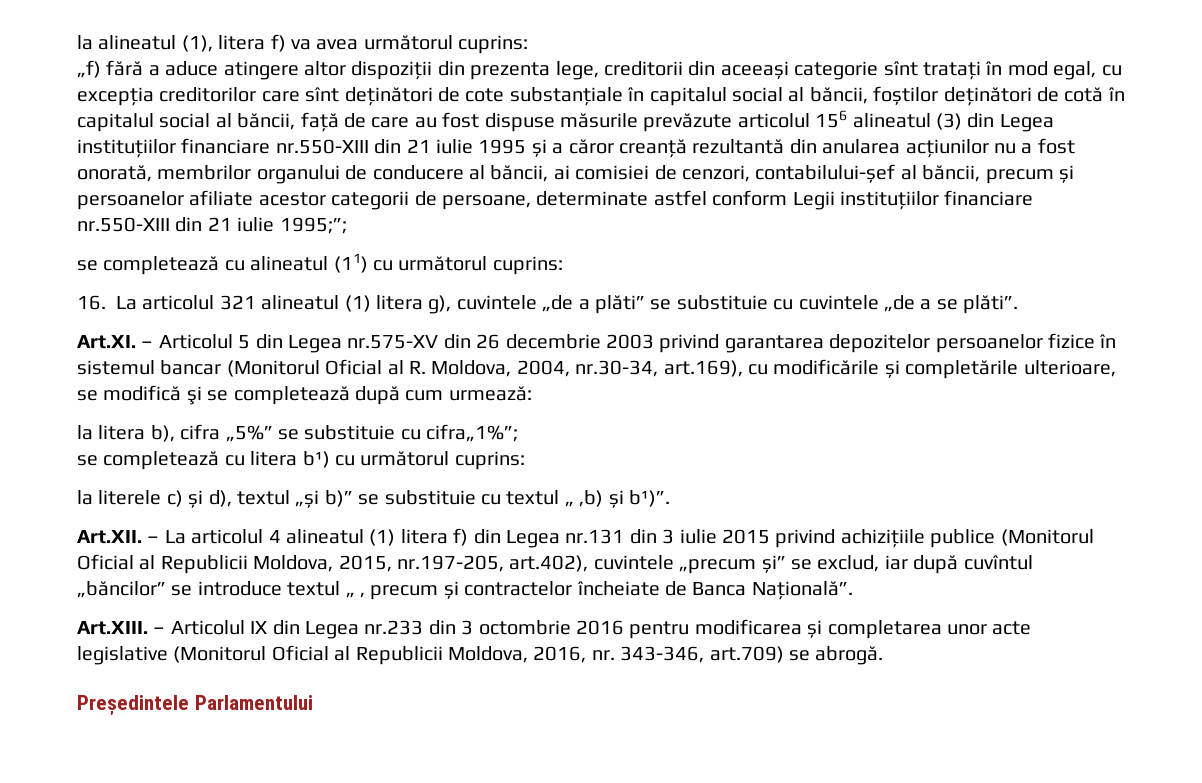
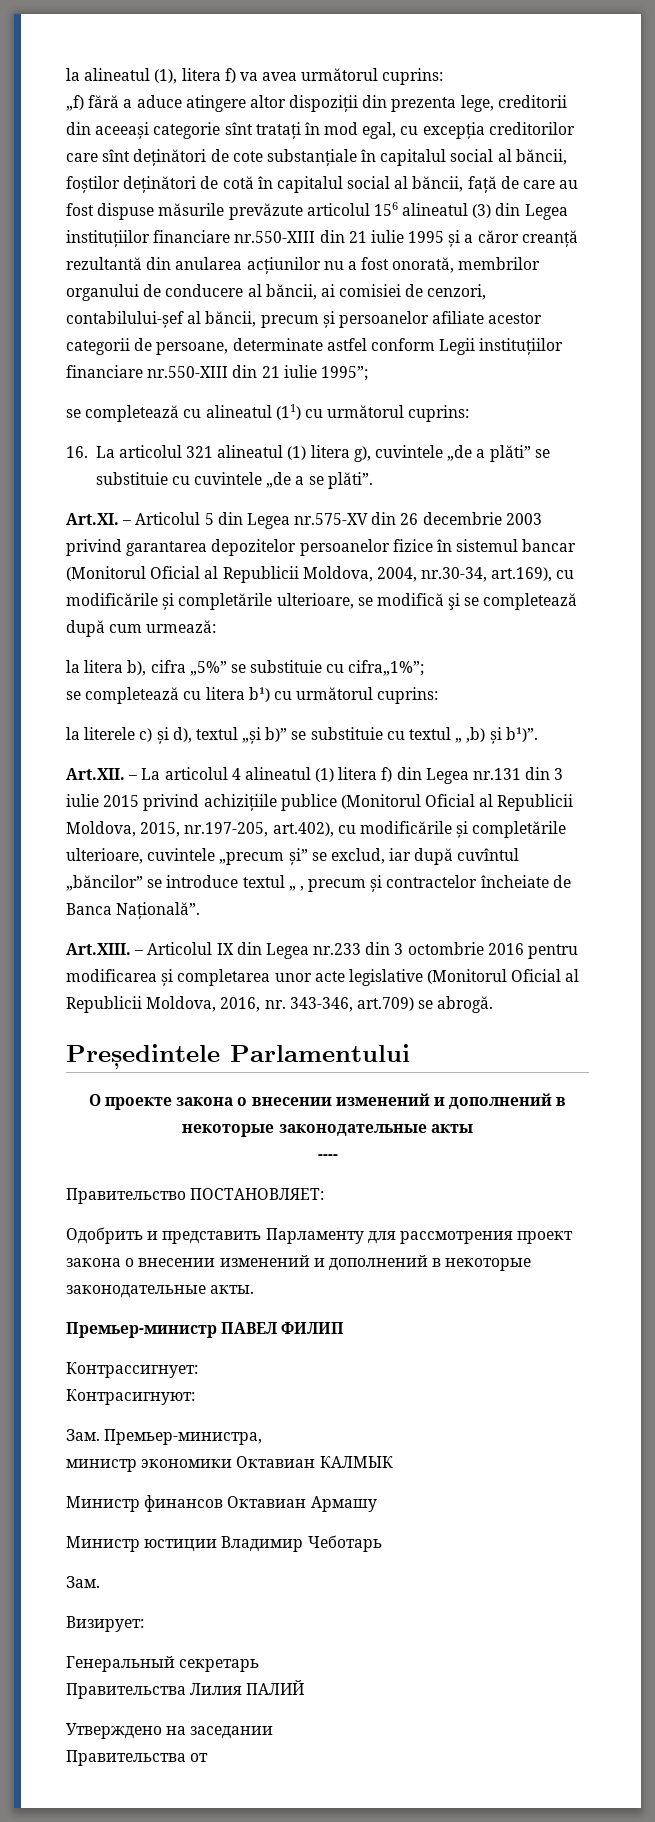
- „f) fără a aduce atingere altor dispoziții din prezenta lege, creditorii din aceeași categorie sînt tratați în mod egal, cu excepția creditorilor care sînt deținători de cote substanțiale în capitalul social al băncii, foștilor deținători de cotă în capitalul social al băncii, față de care au fost dispuse măsurile prevăzute articolul 156 alineatul (3) din Legea instituțiilor financiare nr.550-XIII din 21 iulie 1995 și a căror creanță rezultantă din anularea acțiunilor nu a fost onorată, membrilor organului de conducere al băncii, ai comisiei de cenzori, contabilului-șef al băncii, precum și persoanelor afiliate acestor categorii de persoane, determinate astfel conform Legii instituțiilor financiare nr.550-XIII din 21 iulie 1995;”;
+ „f) fără a aduce atingere altor dispoziții din prezenta lege, creditorii din aceeași categorie sînt tratați în mod egal, cu excepția creditorilor care sînt deținători de cote substanțiale în capitalul social al băncii, foștilor deținători de cotă în capitalul social al băncii, față de care au fost dispuse măsurile prevăzute articolul 156 alineatul (3) din Legea instituțiilor financiare nr.550-XIII din 21 iulie 1995 și a căror creanță rezultantă din anularea acțiunilor nu a fost onorată, membrilor organului de conducere al băncii, ai comisiei de cenzori, contabilului-șef al băncii, precum și persoanelor afiliate acestor categorii de persoane, determinate astfel conform Legii instituțiilor financiare nr.550-XIII din 21 iulie 1995”;
- Art.XI. – Articolul 5 din Legea nr.575-XV din 26 decembrie 2003 privind garantarea depozitelor persoanelor fizice în sistemul bancar (Monitorul Oficial al R. Moldova, 2004, nr.30-34, art.169), cu modificările și completările ulterioare, se modifică şi se completează după cum urmează:
+ Art.XI. – Articolul 5 din Legea nr.575-XV din 26 decembrie 2003 privind garantarea depozitelor persoanelor fizice în sistemul bancar (Monitorul Oficial al Republicii Moldova, 2004, nr.30-34, art.169), cu modificările și completările ulterioare, se modifică şi se completează după cum urmează:
- Art.XII. – La articolul 4 alineatul (1) litera f) din Legea nr.131 din 3 iulie 2015 privind achizițiile publice (Monitorul Oficial al Republicii Moldova, 2015, nr.197-205, art.402), cuvintele „precum și” se exclud, iar după cuvîntul „băncilor” se introduce textul „ , precum și contractelor încheiate de Banca Națională”.
+ Art.XII. – La articolul 4 alineatul (1) litera f) din Legea nr.131 din 3 iulie 2015 privind achizițiile publice (Monitorul Oficial al Republicii Moldova, 2015, nr.197-205, art.402), cu modificările și completările ulterioare, cuvintele „precum și” se exclud, iar după cuvîntul „băncilor” se introduce textul „ , precum și contractelor încheiate de Banca Națională”.
+ О проекте закона о внесении изменений и дополнений в некоторые законодательные акты
+ ----
+ Правительство ПОСТАНОВЛЯЕТ:
+ Одобрить и представить Парламенту для рассмотрения проект закона о внесении изменений и дополнений в некоторые законодательные акты.
+ Премьер-министр ПАВЕЛ ФИЛИП
+ Контрассигнует:
+ Контрасигнуют:
+ Зам. Премьер-министра,
+ министр экономики Октавиан КАЛМЫК
+ Министр финансов Октавиан Армашу
+ Министр юстиции Владимир Чеботарь
+ Зам.
+ Визирует:
+ Генеральный секретарь
+ Правительства Лилия ПАЛИЙ
+ Утверждено на заседании
+ Правительства от

